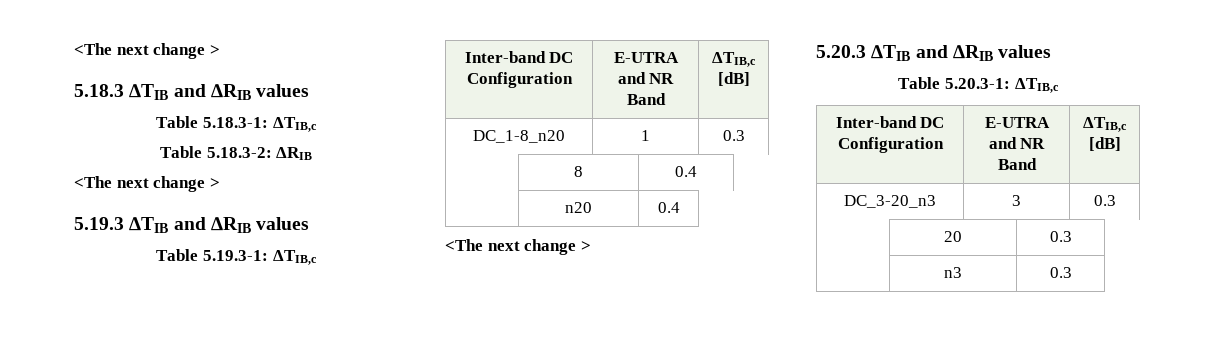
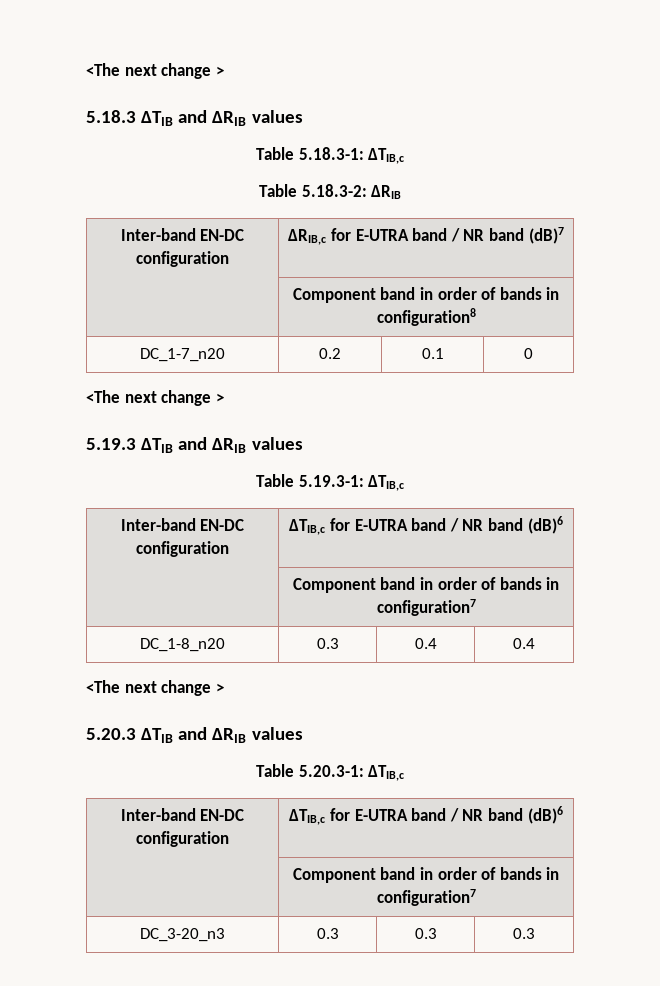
+ Inter-band EN-DC configuration | ΔRIB,c for E-UTRA band / NR band (dB)7
+ | Component band in order of bands in configuration8
+ DC_1-7_n20 | 0.2 | 0.1 | 0
  Table 5.19.3-1: ΔTIB,c
- Inter-band DC Configuration | E-UTRA and NR Band | ΔTIB,c [dB]
+ Inter-band EN-DC configuration | ΔTIB,c for E-UTRA band / NR band (dB)6
+ | Component band in order of bands in configuration7
- DC_1-8_n20 | 1 | 0.3
- | 8 | 0.4
- | n20 | 0.4
+ DC_1-8_n20 | 0.3 | 0.4 | 0.4
  Table 5.20.3-1: ΔTIB,c
- Inter-band DC Configuration | E-UTRA and NR Band | ΔTIB,c [dB]
+ Inter-band EN-DC configuration | ΔTIB,c for E-UTRA band / NR band (dB)6
+ | Component band in order of bands in configuration7
- DC_3-20_n3 | 3 | 0.3
- | 20 | 0.3
- | n3 | 0.3
+ DC_3-20_n3 | 0.3 | 0.3 | 0.3

